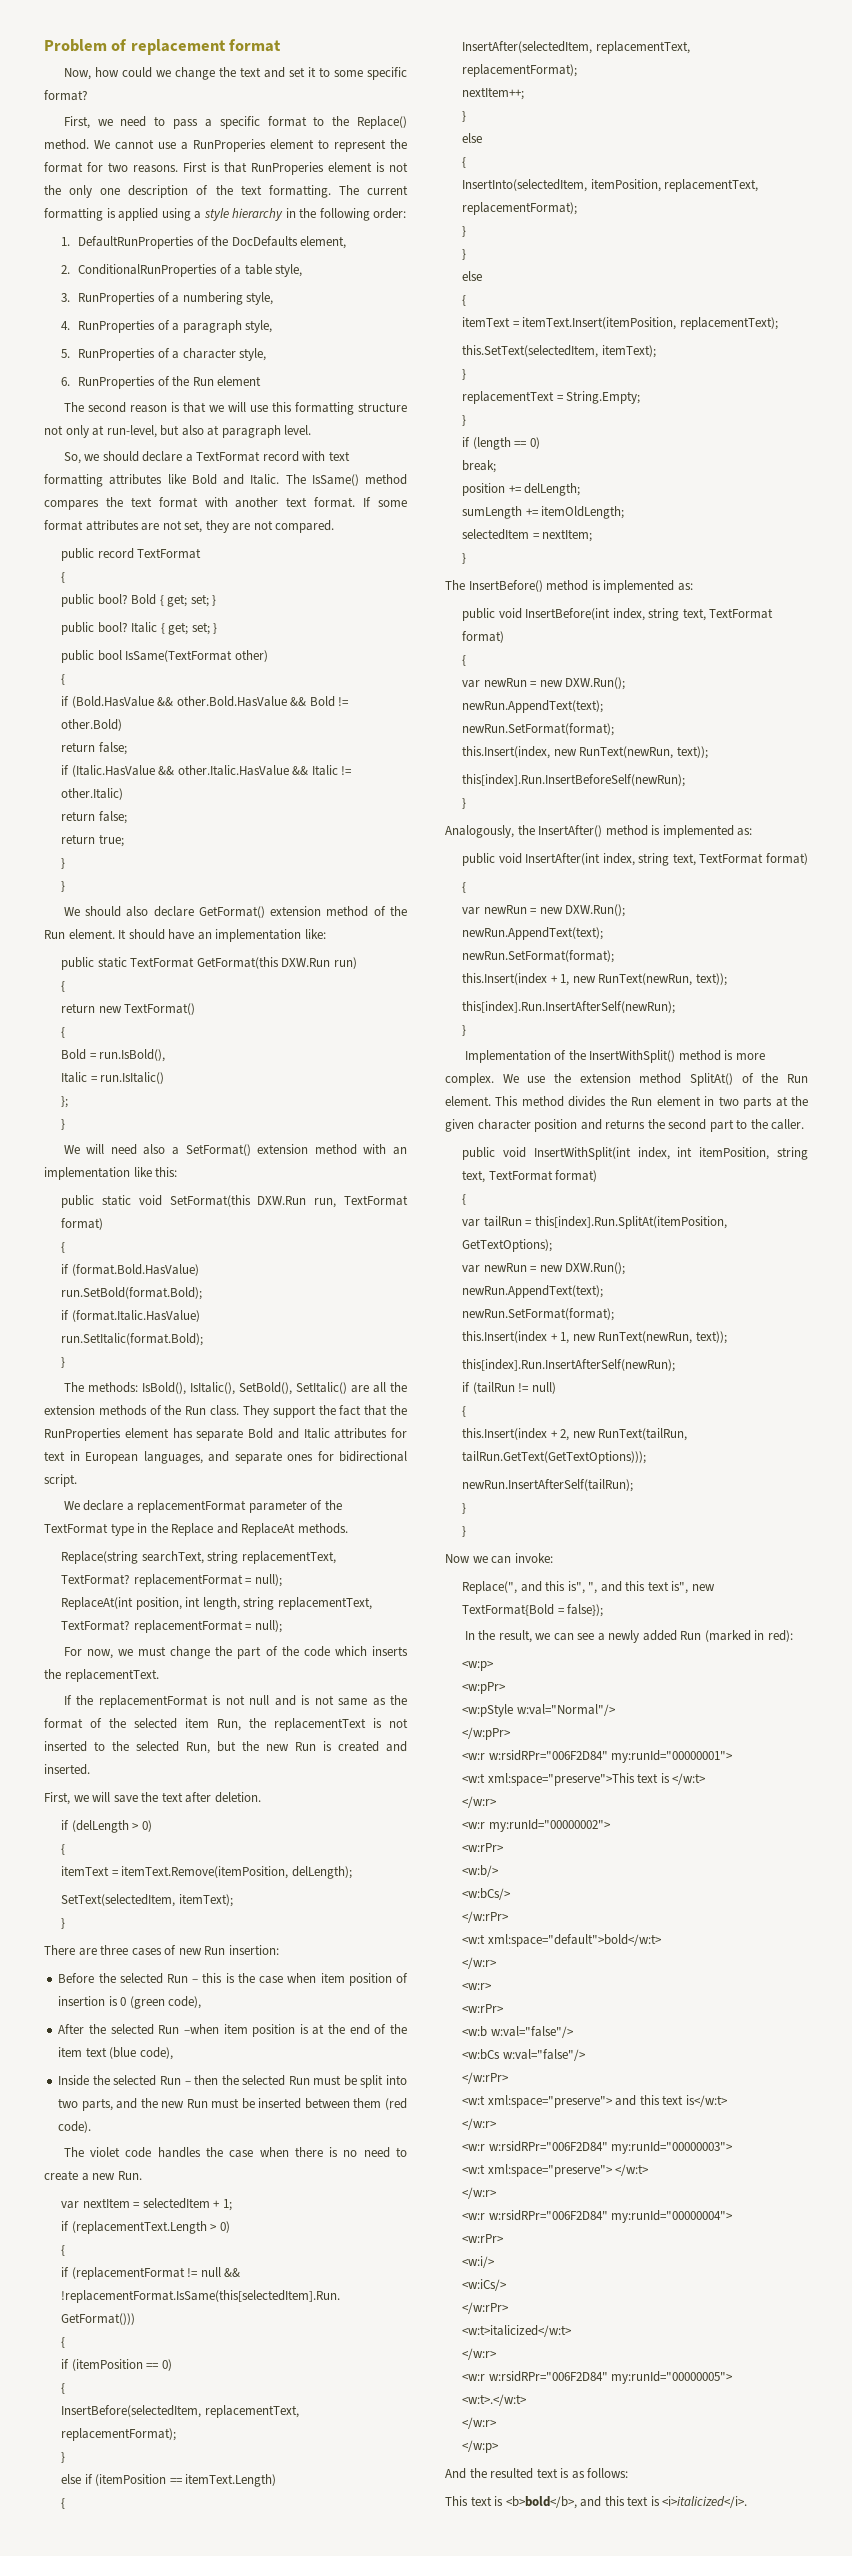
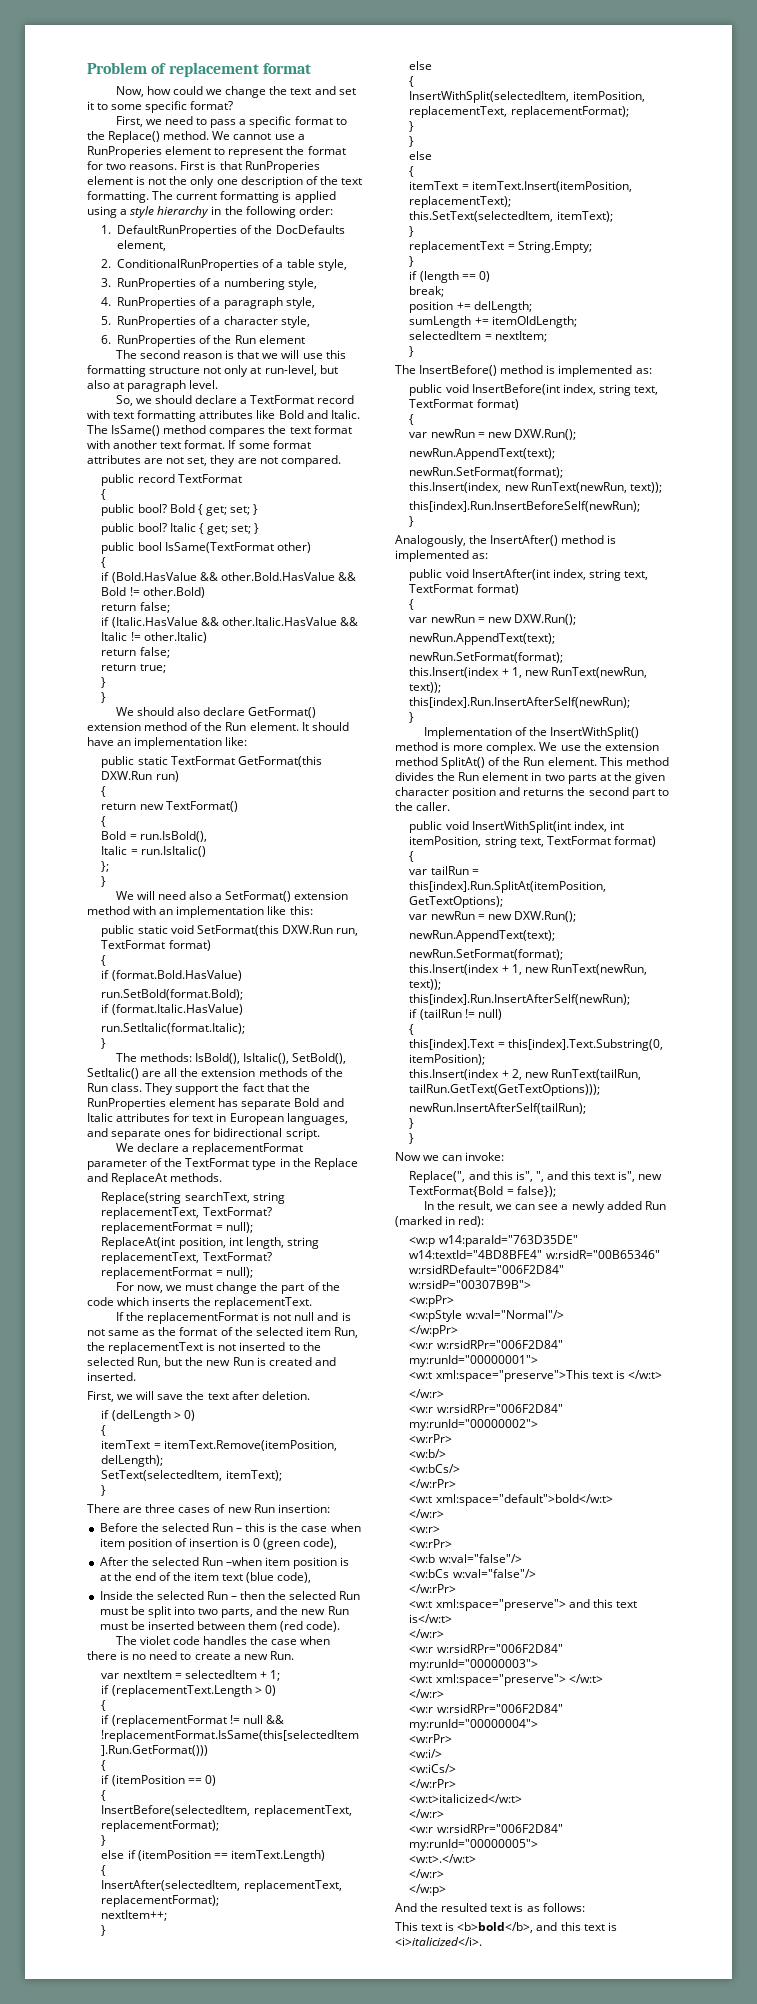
- run.SetItalic(format.Bold);
+ run.SetItalic(format.Italic);
- InsertInto(selectedItem, itemPosition, replacementText, replacementFormat);
+ InsertWithSplit(selectedItem, itemPosition, replacementText, replacementFormat);
+ this[index].Text = this[index].Text.Substring(0, itemPosition);
- <w:p>
+ <w:p w14:paraId="763D35DE" w14:textId="4BD8BFE4" w:rsidR="00B65346" w:rsidRDefault="006F2D84" w:rsidP="00307B9B">
- <w:r my:runId="00000002">
+ <w:r w:rsidRPr="006F2D84" my:runId="00000002">

